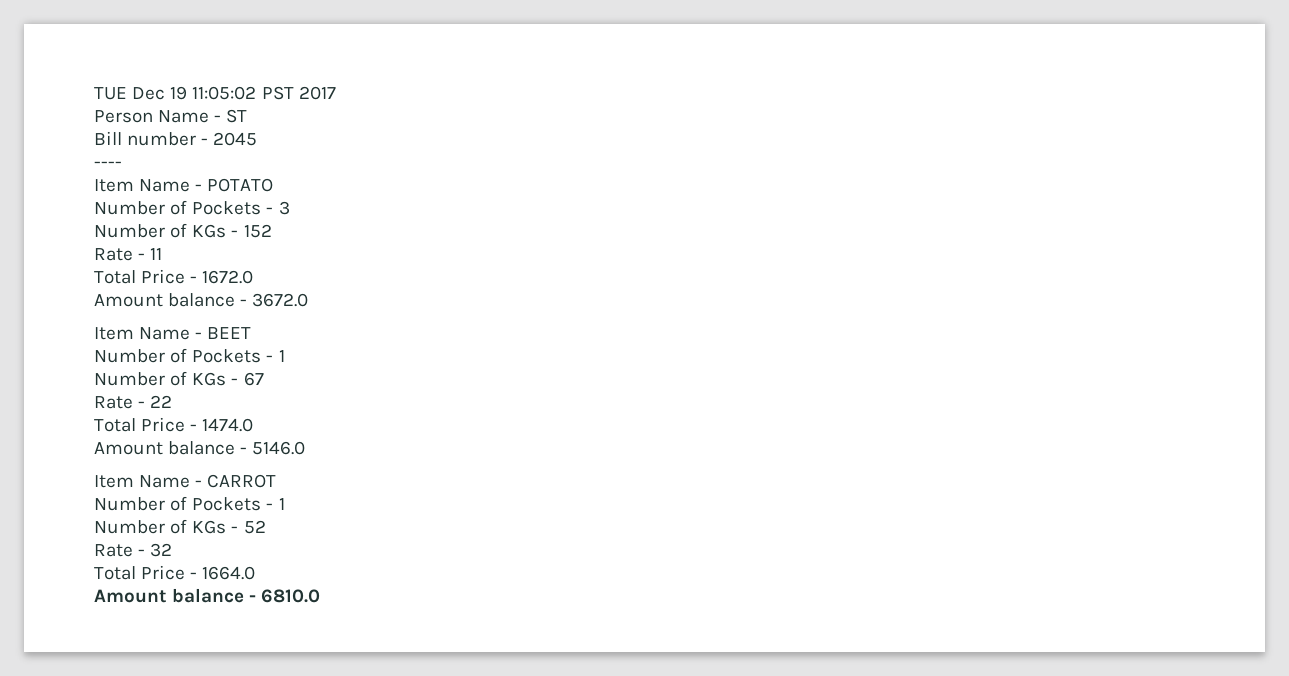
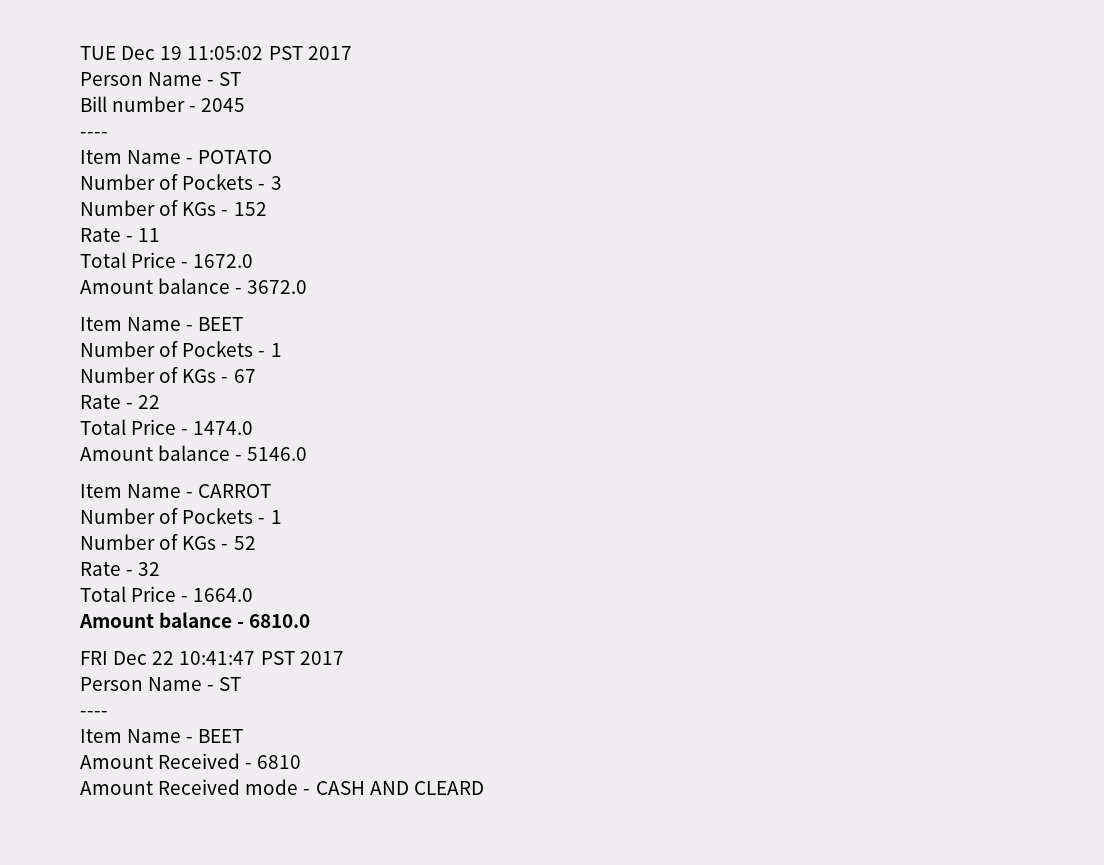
+ FRI Dec 22 10:41:47 PST 2017
+ Person Name - ST
+ ----
+ Item Name - BEET
+ Amount Received - 6810
+ Amount Received mode - CASH AND CLEARD

